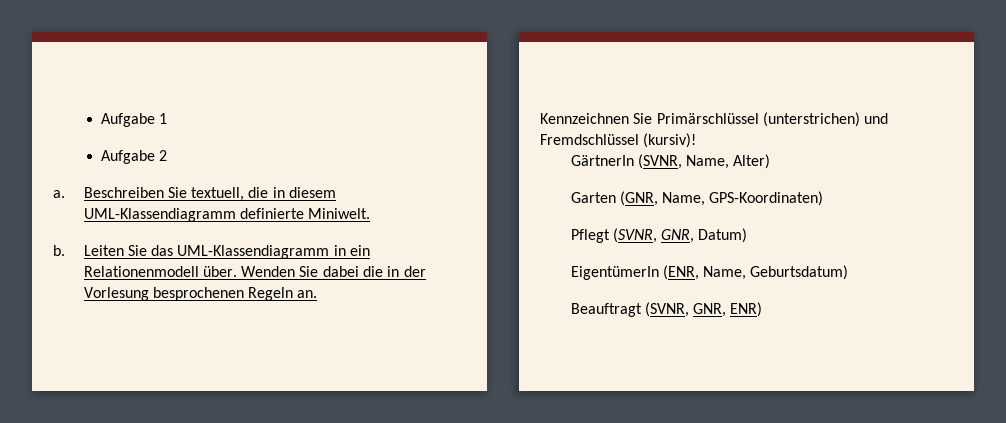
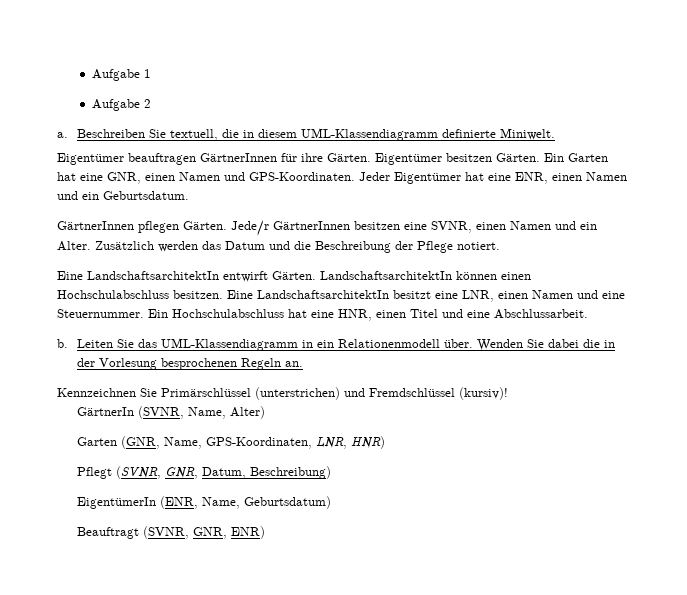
+ Eigentümer beauftragen GärtnerInnen für ihre Gärten. Eigentümer besitzen Gärten. Ein Garten hat eine GNR, einen Namen und GPS-Koordinaten. Jeder Eigentümer hat eine ENR, einen Namen und ein Geburtsdatum.
+ GärtnerInnen pflegen Gärten. Jede/r GärtnerInnen besitzen eine SVNR, einen Namen und ein Alter. Zusätzlich werden das Datum und die Beschreibung der Pflege notiert.
+ Eine LandschaftsarchitektIn entwirft Gärten. LandschaftsarchitektIn können einen Hochschulabschluss besitzen. Eine LandschaftsarchitektIn besitzt eine LNR, einen Namen und eine Steuernummer. Ein Hochschulabschluss hat eine HNR, einen Titel und eine Abschlussarbeit.
- Garten (GNR, Name, GPS-Koordinaten)
+ Garten (GNR, Name, GPS-Koordinaten, LNR, HNR)
- Pflegt (SVNR, GNR, Datum)
+ Pflegt (SVNR, GNR, Datum, Beschreibung)

